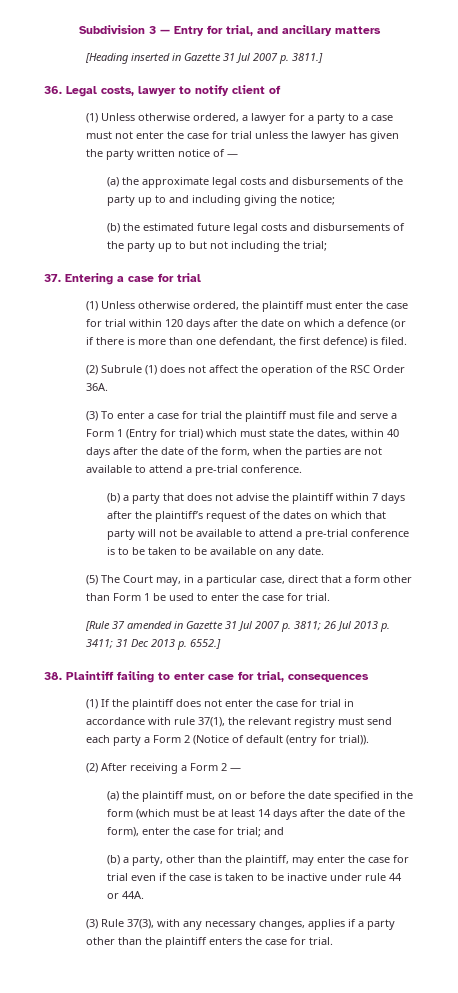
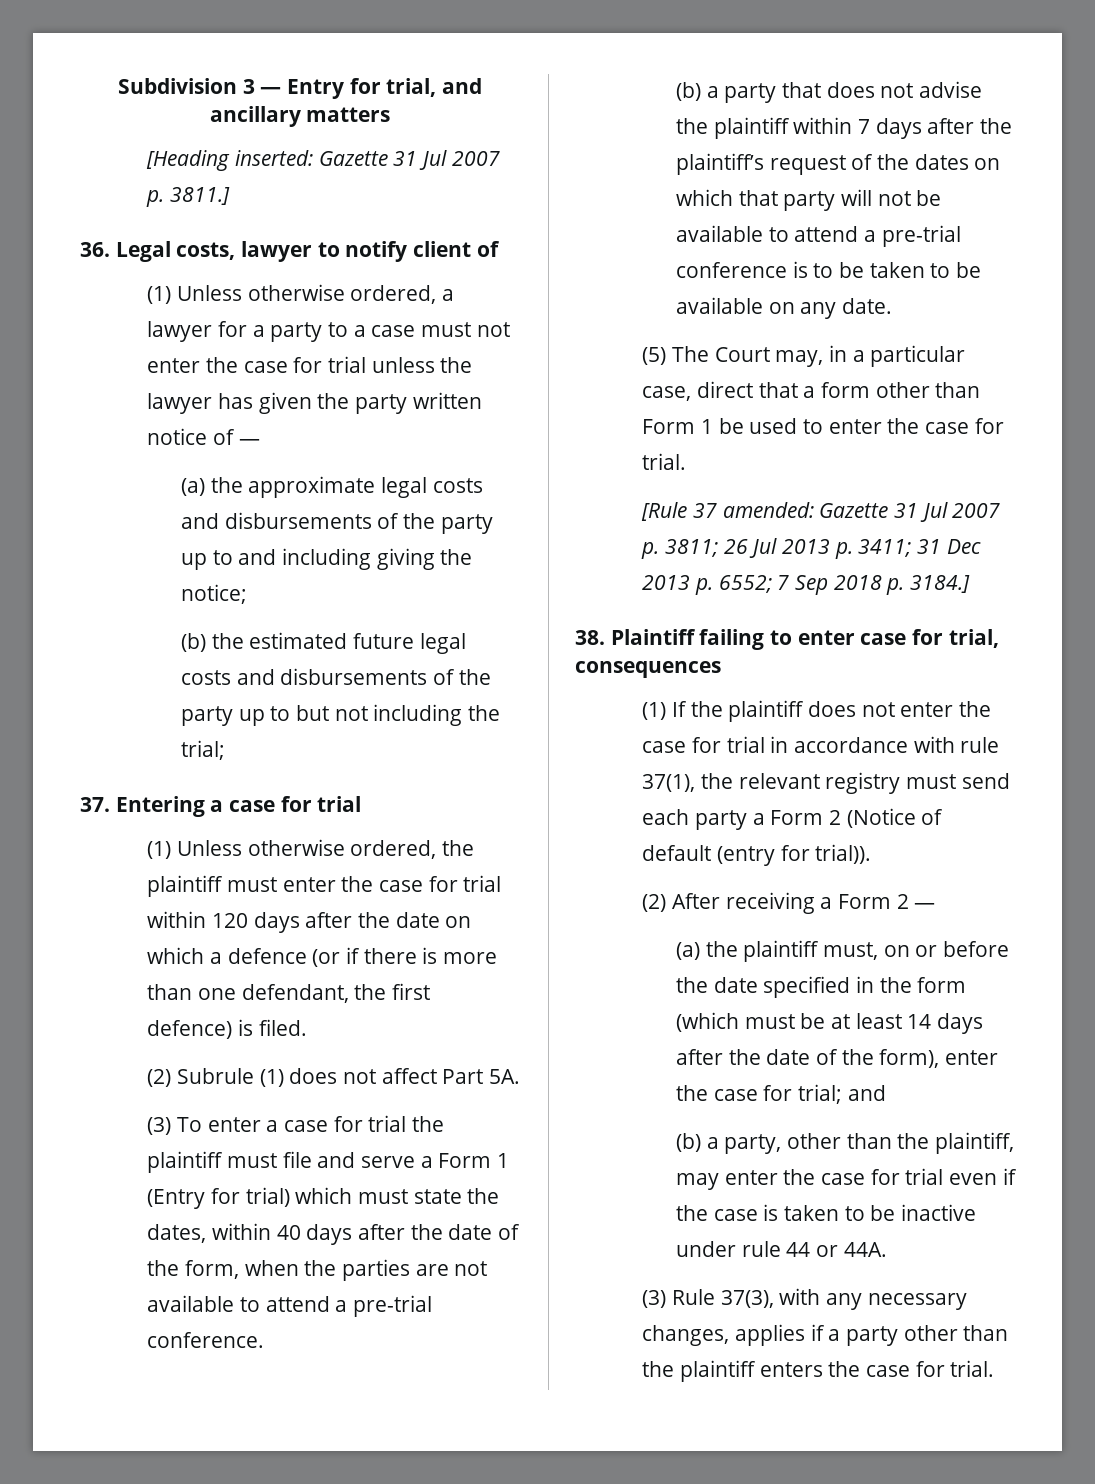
- [Heading inserted in Gazette 31 Jul 2007 p. 3811.]
+ [Heading inserted: Gazette 31 Jul 2007 p. 3811.]
- (2) Subrule (1) does not affect the operation of the RSC Order 36A.
+ (2) Subrule (1) does not affect Part 5A.
- [Rule 37 amended in Gazette 31 Jul 2007 p. 3811; 26 Jul 2013 p. 3411; 31 Dec 2013 p. 6552.]
+ [Rule 37 amended: Gazette 31 Jul 2007 p. 3811; 26 Jul 2013 p. 3411; 31 Dec 2013 p. 6552; 7 Sep 2018 p. 3184.]

